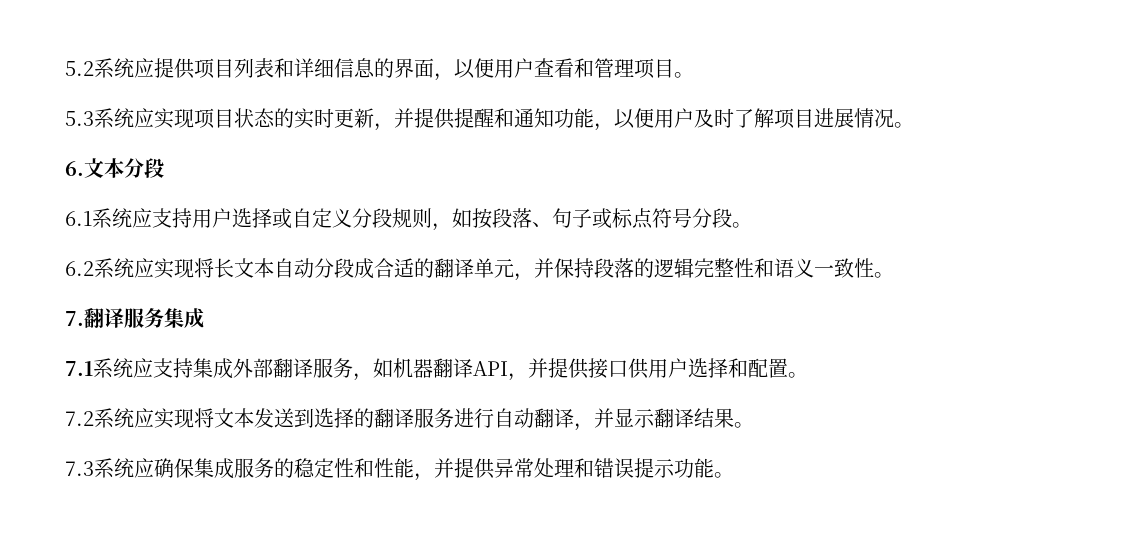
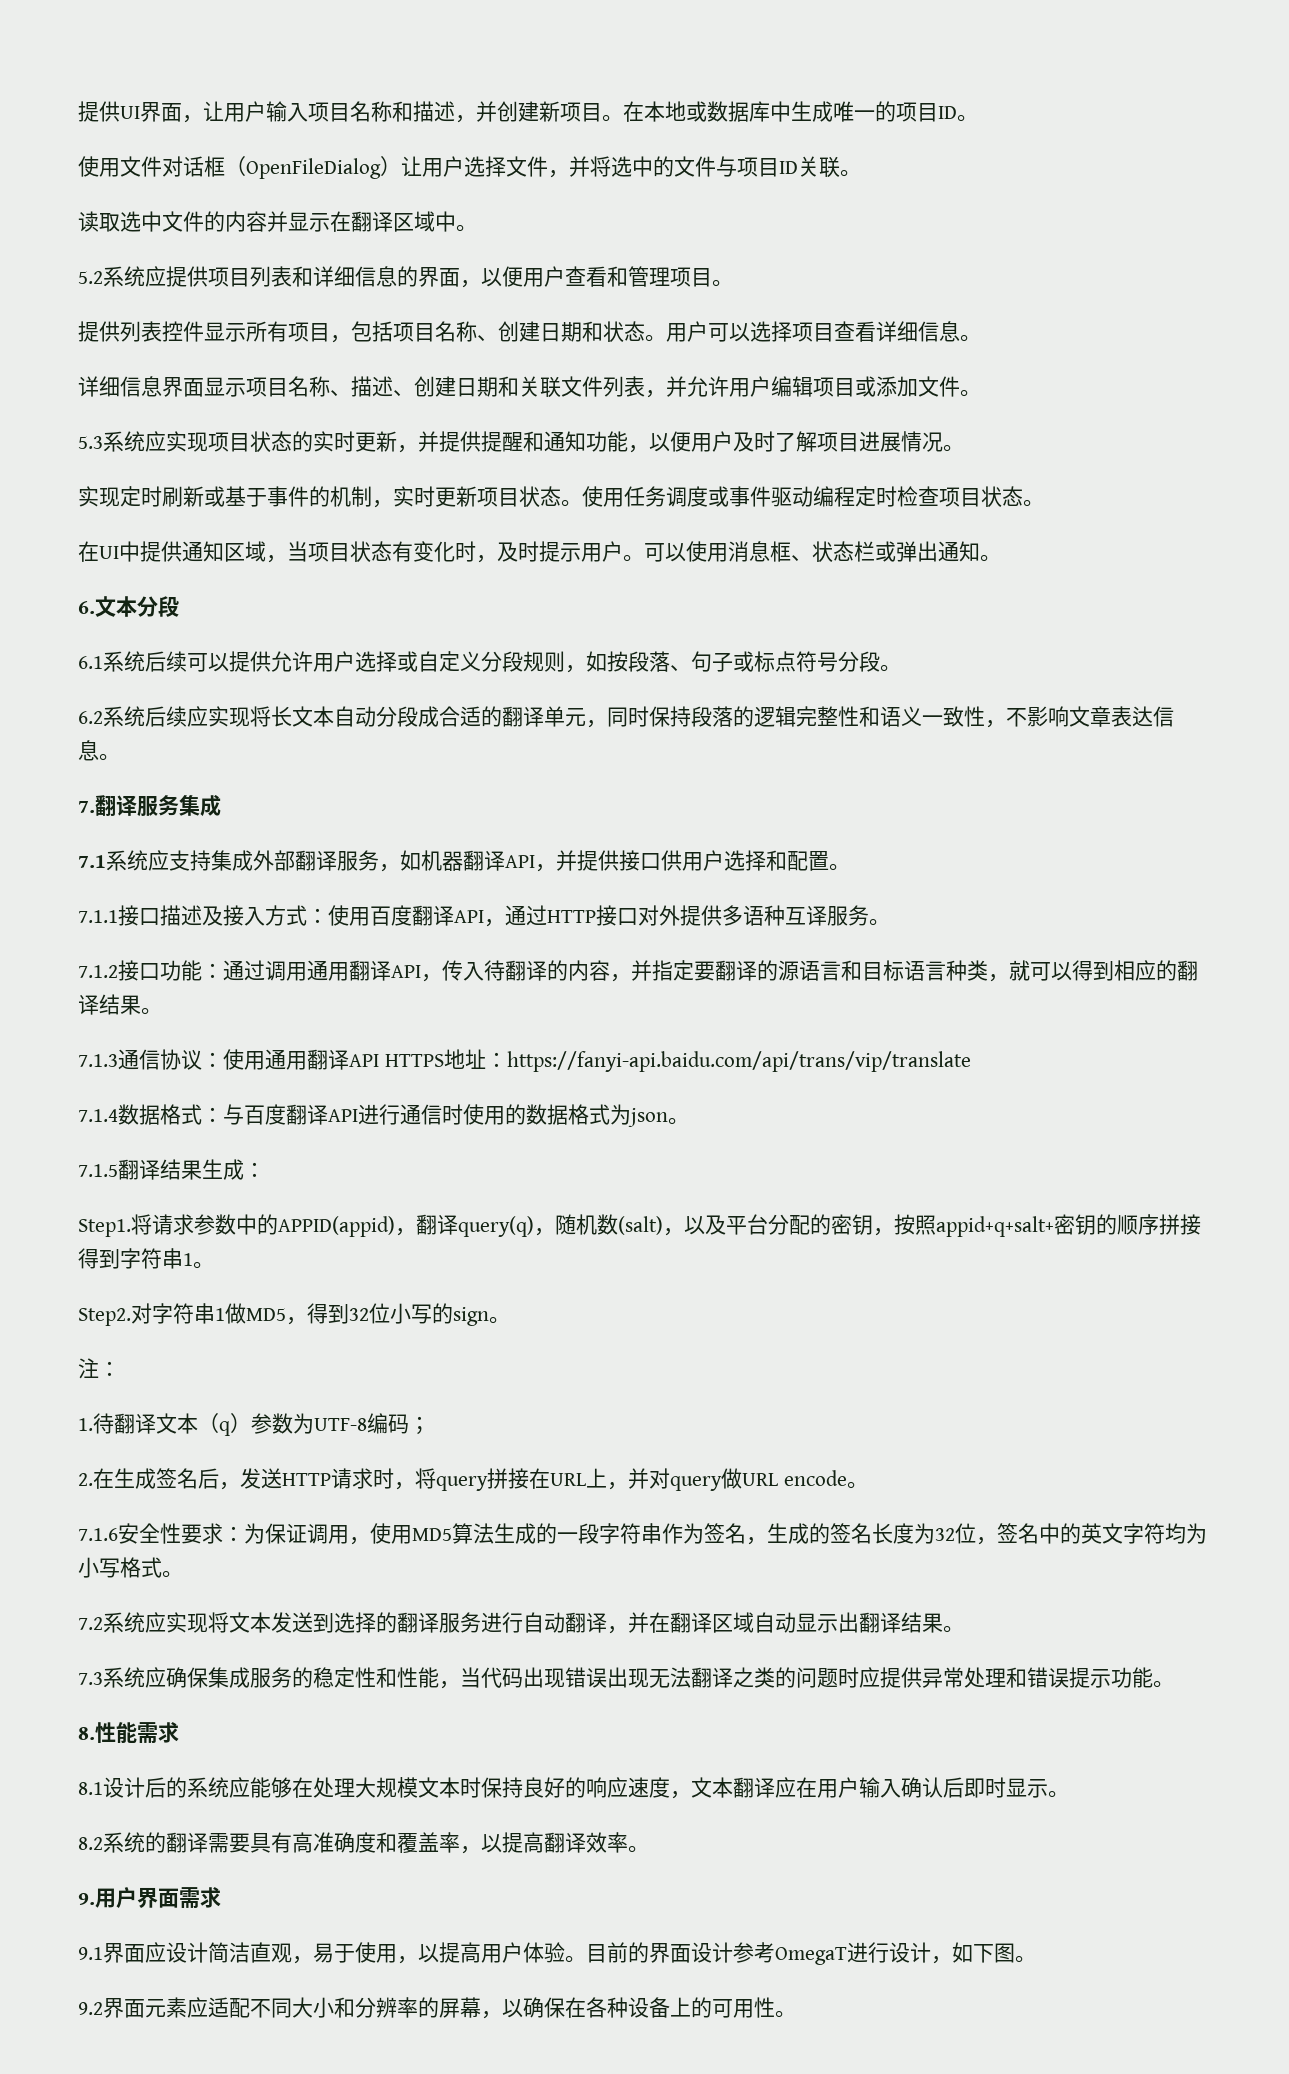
+ 提供UI界面，让用户输入项目名称和描述，并创建新项目。在本地或数据库中生成唯一的项目ID。
+ 使用文件对话框（OpenFileDialog）让用户选择文件，并将选中的文件与项目ID关联。
+ 读取选中文件的内容并显示在翻译区域中。
+ 提供列表控件显示所有项目，包括项目名称、创建日期和状态。用户可以选择项目查看详细信息。
+ 详细信息界面显示项目名称、描述、创建日期和关联文件列表，并允许用户编辑项目或添加文件。
+ 实现定时刷新或基于事件的机制，实时更新项目状态。使用任务调度或事件驱动编程定时检查项目状态。
+ 在UI中提供通知区域，当项目状态有变化时，及时提示用户。可以使用消息框、状态栏或弹出通知。
- 6.1系统应支持用户选择或自定义分段规则，如按段落、句子或标点符号分段。
+ 6.1系统后续可以提供允许用户选择或自定义分段规则，如按段落、句子或标点符号分段。
- 6.2系统应实现将长文本自动分段成合适的翻译单元，并保持段落的逻辑完整性和语义一致性。
+ 6.2系统后续应实现将长文本自动分段成合适的翻译单元，同时保持段落的逻辑完整性和语义一致性，不影响文章表达信息。
+ 7.1.1接口描述及接入方式：使用百度翻译API，通过HTTP接口对外提供多语种互译服务。
+ 7.1.2接口功能：通过调用通用翻译API，传入待翻译的内容，并指定要翻译的源语言和目标语言种类，就可以得到相应的翻译结果。
+ 7.1.3通信协议：使用通用翻译API HTTPS地址：https://fanyi-api.baidu.com/api/trans/vip/translate
+ 7.1.4数据格式：与百度翻译API进行通信时使用的数据格式为json。
+ 7.1.5翻译结果生成：
+ Step1.将请求参数中的APPID(appid)，翻译query(q)，随机数(salt)，以及平台分配的密钥，按照appid+q+salt+密钥的顺序拼接得到字符串1。
+ Step2.对字符串1做MD5，得到32位小写的sign。
+ 注：
+ 1.待翻译文本（q）参数为UTF-8编码；
+ 2.在生成签名后，发送HTTP请求时，将query拼接在URL上，并对query做URL encode。
+ 7.1.6安全性要求：为保证调用，使用MD5算法生成的一段字符串作为签名，生成的签名长度为32位，签名中的英文字符均为小写格式。
- 7.2系统应实现将文本发送到选择的翻译服务进行自动翻译，并显示翻译结果。
+ 7.2系统应实现将文本发送到选择的翻译服务进行自动翻译，并在翻译区域自动显示出翻译结果。
- 7.3系统应确保集成服务的稳定性和性能，并提供异常处理和错误提示功能。
+ 7.3系统应确保集成服务的稳定性和性能，当代码出现错误出现无法翻译之类的问题时应提供异常处理和错误提示功能。
+ 8.性能需求
+ 8.1设计后的系统应能够在处理大规模文本时保持良好的响应速度，文本翻译应在用户输入确认后即时显示。
+ 8.2系统的翻译需要具有高准确度和覆盖率，以提高翻译效率。
+ 9.用户界面需求
+ 9.1界面应设计简洁直观，易于使用，以提高用户体验。目前的界面设计参考OmegaT进行设计，如下图。
+ 9.2界面元素应适配不同大小和分辨率的屏幕，以确保在各种设备上的可用性。

